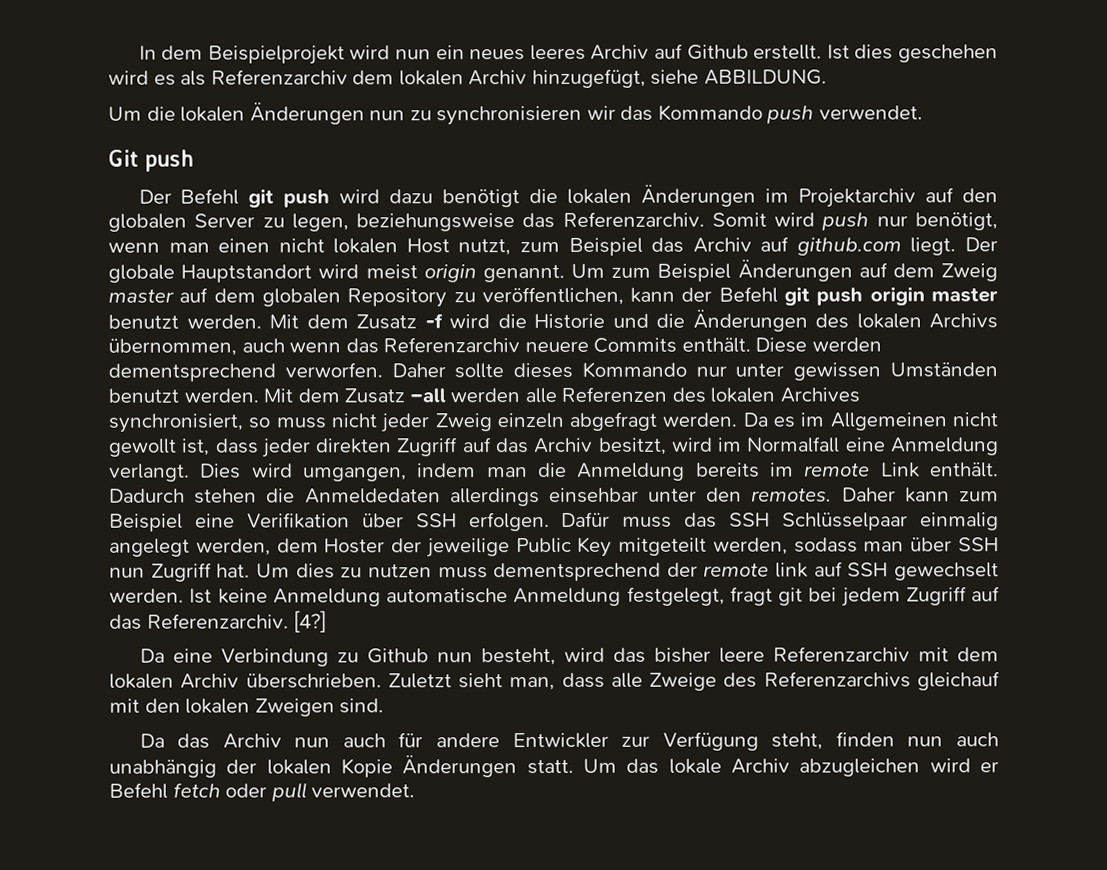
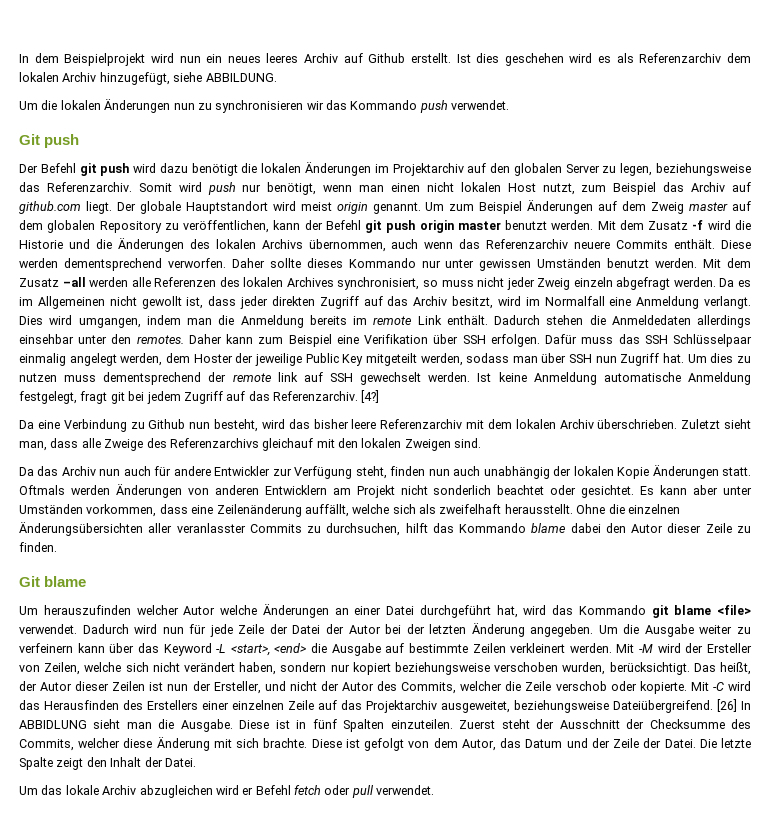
- Da das Archiv nun auch für andere Entwickler zur Verfügung steht, finden nun auch unabhängig der lokalen Kopie Änderungen statt. Um das lokale Archiv abzugleichen wird er Befehl fetch oder pull verwendet.
+ Da das Archiv nun auch für andere Entwickler zur Verfügung steht, finden nun auch unabhängig der lokalen Kopie Änderungen statt. Oftmals werden Änderungen von anderen Entwicklern am Projekt nicht sonderlich beachtet oder gesichtet. Es kann aber unter Umständen vorkommen, dass eine Zeilenänderung auffällt, welche sich als zweifelhaft herausstellt. Ohne die einzelnen Änderungsübersichten aller veranlasster Commits zu durchsuchen, hilft das Kommando blame dabei den Autor dieser Zeile zu finden.
+ Git blame
+ Um herauszufinden welcher Autor welche Änderungen an einer Datei durchgeführt hat, wird das Kommando git blame <file> verwendet. Dadurch wird nun für jede Zeile der Datei der Autor bei der letzten Änderung angegeben. Um die Ausgabe weiter zu verfeinern kann über das Keyword -L <start>, <end> die Ausgabe auf bestimmte Zeilen verkleinert werden. Mit -M wird der Ersteller von Zeilen, welche sich nicht verändert haben, sondern nur kopiert beziehungsweise verschoben wurden, berücksichtigt. Das heißt, der Autor dieser Zeilen ist nun der Ersteller, und nicht der Autor des Commits, welcher die Zeile verschob oder kopierte. Mit -C wird das Herausfinden des Erstellers einer einzelnen Zeile auf das Projektarchiv ausgeweitet, beziehungsweise Dateiübergreifend. [26] In ABBIDLUNG sieht man die Ausgabe. Diese ist in fünf Spalten einzuteilen. Zuerst steht der Ausschnitt der Checksumme des Commits, welcher diese Änderung mit sich brachte. Diese ist gefolgt von dem Autor, das Datum und der Zeile der Datei. Die letzte Spalte zeigt den Inhalt der Datei.
+ Um das lokale Archiv abzugleichen wird er Befehl fetch oder pull verwendet.

